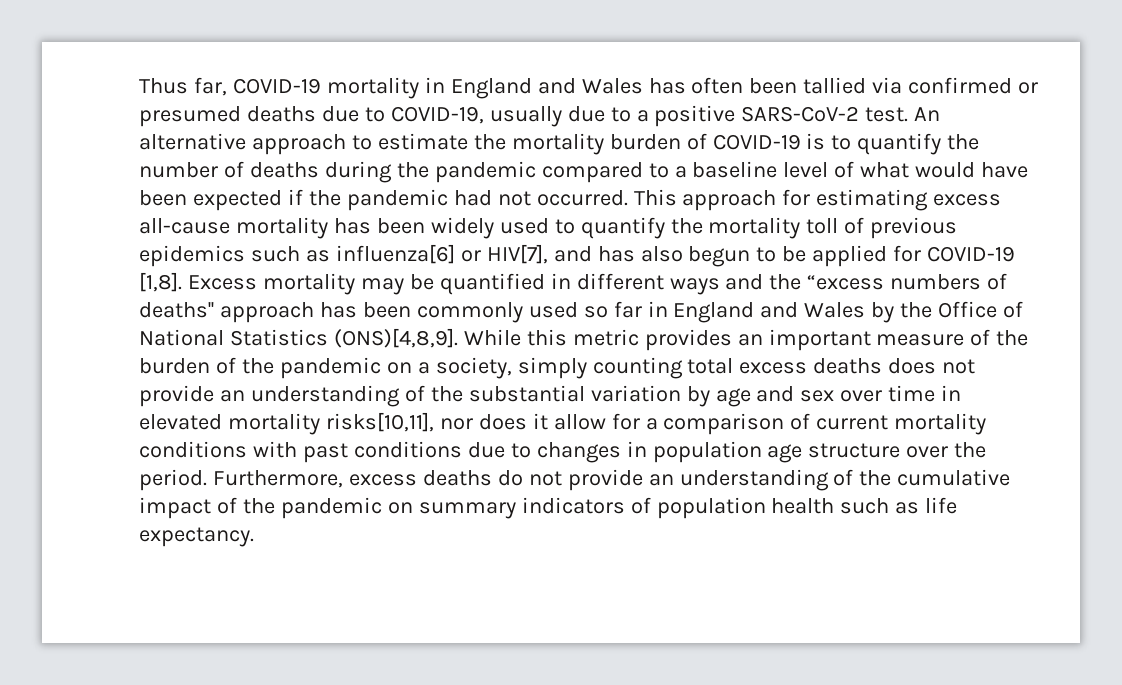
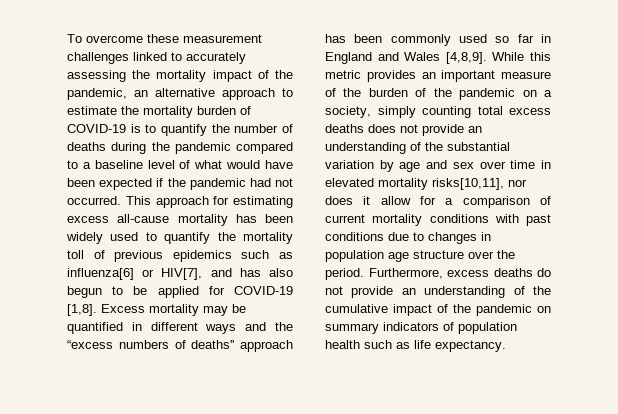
- Thus far, COVID-19 mortality in England and Wales has often been tallied via confirmed or presumed deaths due to COVID-19, usually due to a positive SARS-CoV-2 test. An alternative approach to estimate the mortality burden of COVID-19 is to quantify the number of deaths during the pandemic compared to a baseline level of what would have been expected if the pandemic had not occurred.
+ To overcome these measurement challenges linked to accurately assessing the mortality impact of the pandemic, an alternative approach to estimate the mortality burden of COVID-19 is to quantify the number of deaths during the pandemic compared to a baseline level of what would have been expected if the pandemic had not occurred.
- Excess mortality may be quantified in different ways and the “excess numbers of deaths'' approach has been commonly used so far in England and Wales by the Office of National Statistics (ONS)[4,8,9].
+ Excess mortality may be quantified in different ways and the “excess numbers of deaths'' approach has been commonly used so far in England and Wales [4,8,9].

